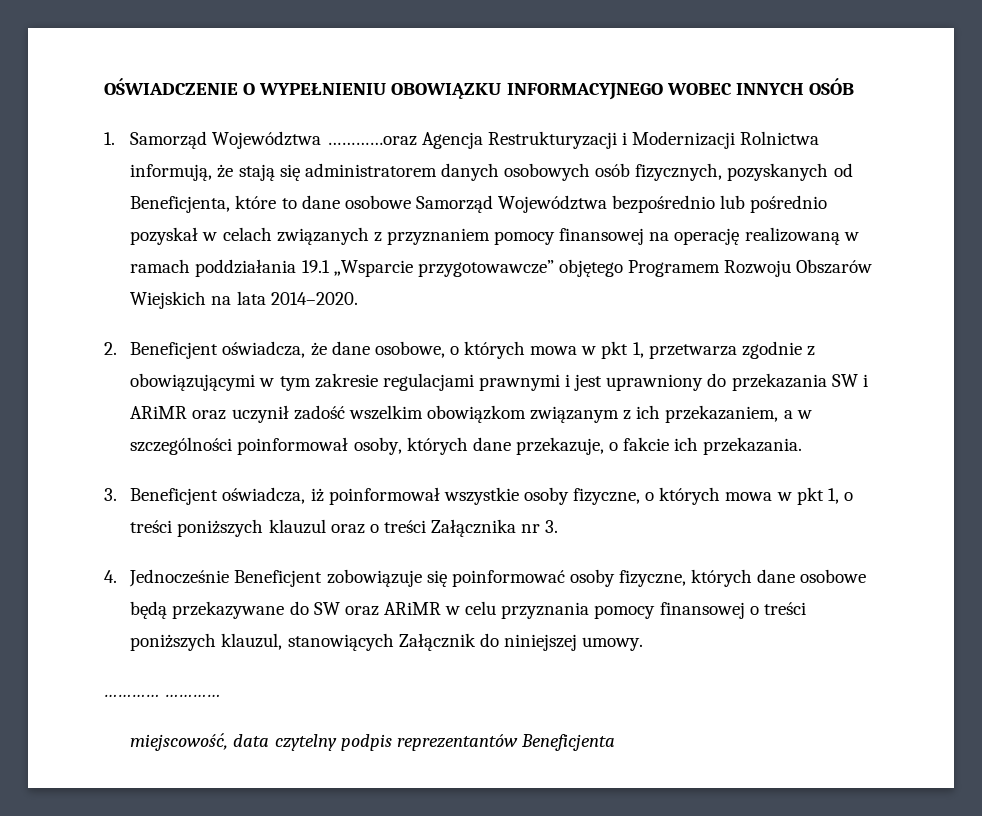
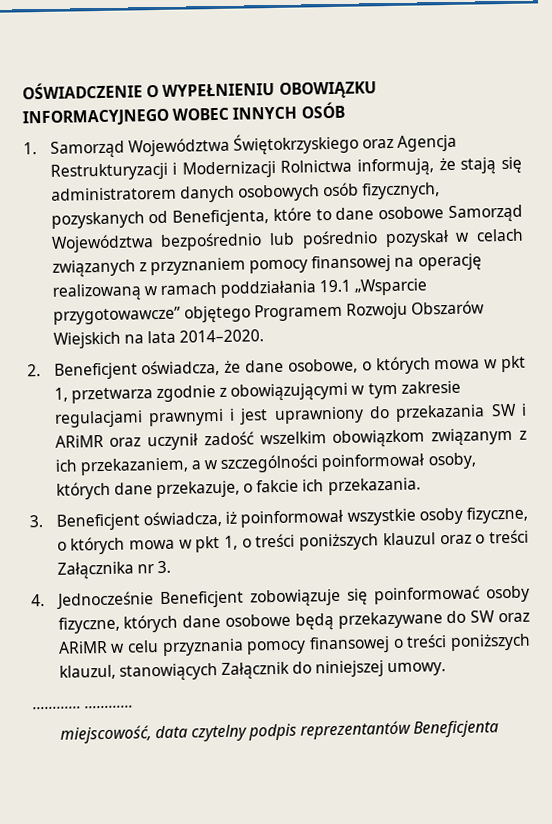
- 1. Samorząd Województwa …………oraz Agencja Restrukturyzacji i Modernizacji Rolnictwa informują, że stają się administratorem danych osobowych osób fizycznych, pozyskanych od Beneficjenta, które to dane osobowe Samorząd Województwa bezpośrednio lub pośrednio pozyskał w celach związanych z przyznaniem pomocy finansowej na operację realizowaną w ramach poddziałania 19.1 „Wsparcie przygotowawcze” objętego Programem Rozwoju Obszarów Wiejskich na lata 2014–2020.
+ 1. Samorząd Województwa Świętokrzyskiego oraz Agencja Restrukturyzacji i Modernizacji Rolnictwa informują, że stają się administratorem danych osobowych osób fizycznych, pozyskanych od Beneficjenta, które to dane osobowe Samorząd Województwa bezpośrednio lub pośrednio pozyskał w celach związanych z przyznaniem pomocy finansowej na operację realizowaną w ramach poddziałania 19.1 „Wsparcie przygotowawcze” objętego Programem Rozwoju Obszarów Wiejskich na lata 2014–2020.

